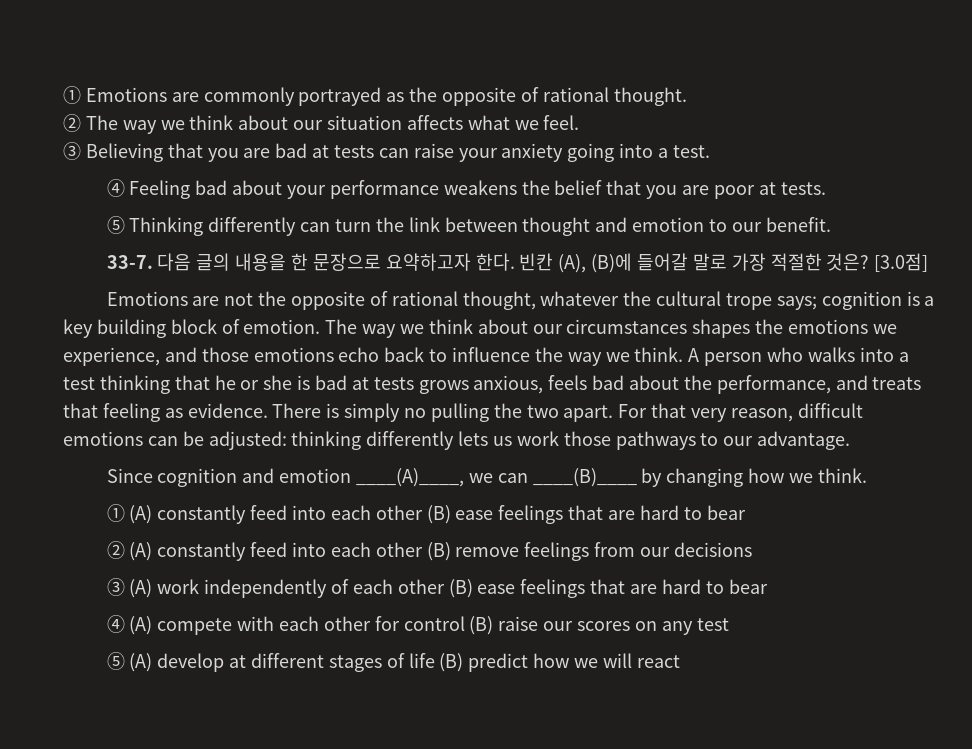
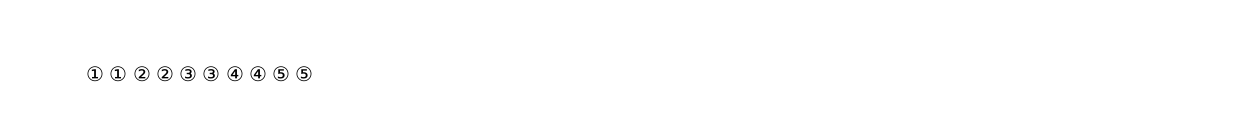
- ① Emotions are commonly portrayed as the opposite of rational thought.
- ② The way we think about our situation affects what we feel.
- ③ Believing that you are bad at tests can raise your anxiety going into a test.
- ④ Feeling bad about your performance weakens the belief that you are poor at tests.
- ⑤ Thinking differently can turn the link between thought and emotion to our benefit.
- 33-7. 다음 글의 내용을 한 문장으로 요약하고자 한다. 빈칸 (A), (B)에 들어갈 말로 가장 적절한 것은? [3.0점]
- Emotions are not the opposite of rational thought, whatever the cultural trope says; cognition is a key building block of emotion. The way we think about our circumstances shapes the emotions we experience, and those emotions echo back to influence the way we think. A person who walks into a test thinking that he or she is bad at tests grows anxious, feels bad about the performance, and treats that feeling as evidence. There is simply no pulling the two apart. For that very reason, difficult emotions can be adjusted: thinking differently lets us work those pathways to our advantage.
- Since cognition and emotion ____(A)____, we can ____(B)____ by changing how we think.
- ① (A) constantly feed into each other (B) ease feelings that are hard to bear
- ② (A) constantly feed into each other (B) remove feelings from our decisions
- ③ (A) work independently of each other (B) ease feelings that are hard to bear
- ④ (A) compete with each other for control (B) raise our scores on any test
- ⑤ (A) develop at different stages of life (B) predict how we will react
+ ① ① ② ② ③ ③ ④ ④ ⑤ ⑤

